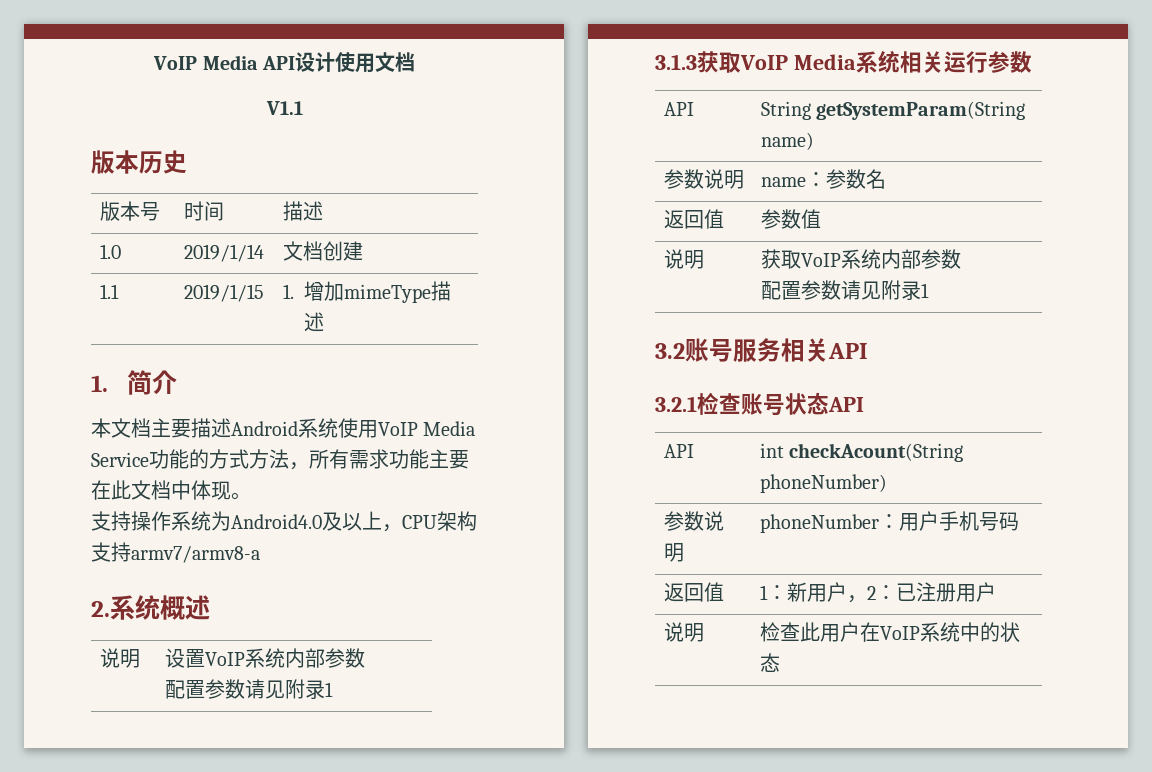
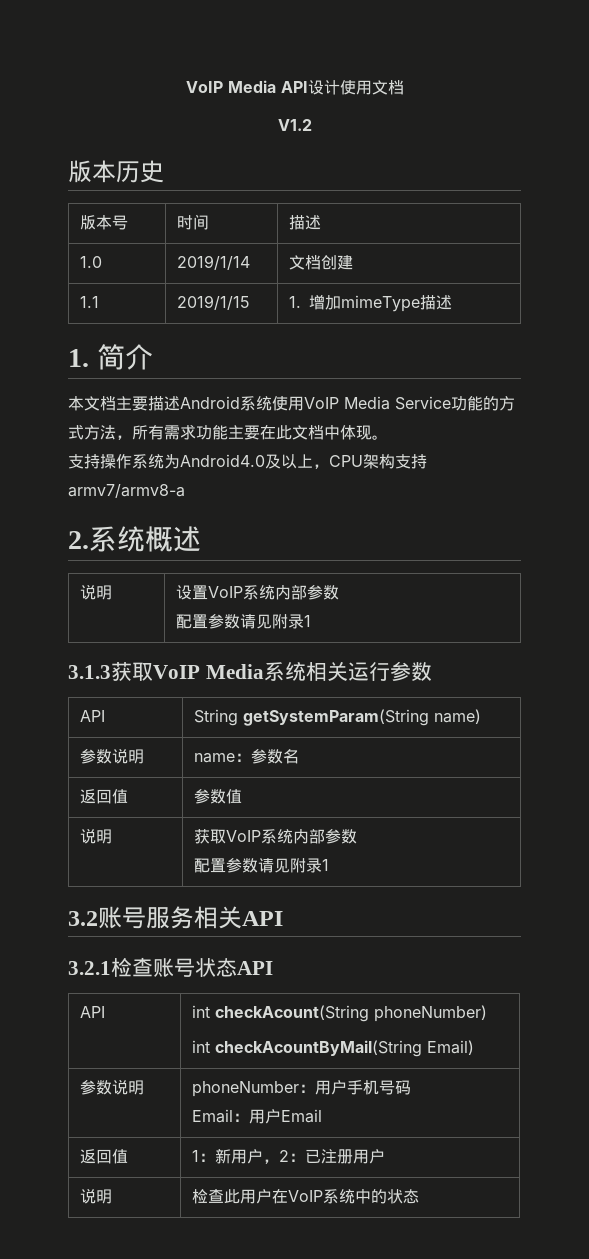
- V1.1
+ V1.2
  API | int checkAcount(String phoneNumber)
+ int checkAcountByMail(String Email)
  参数说明 | phoneNumber：用户手机号码
+ Email：用户Email

